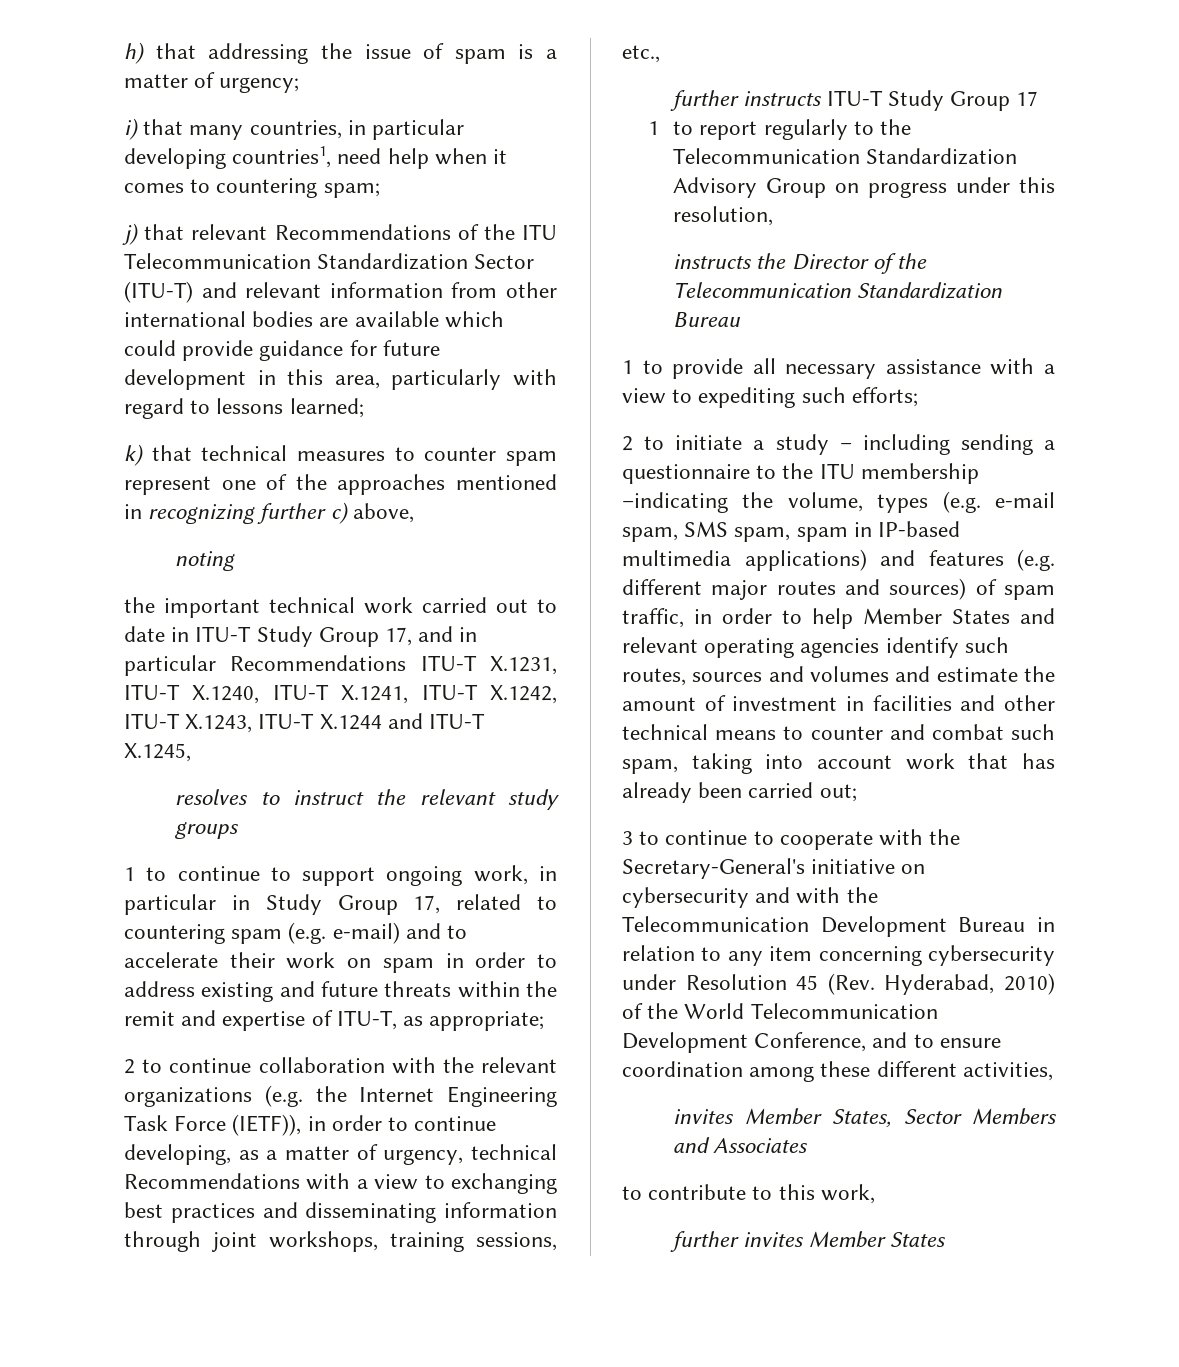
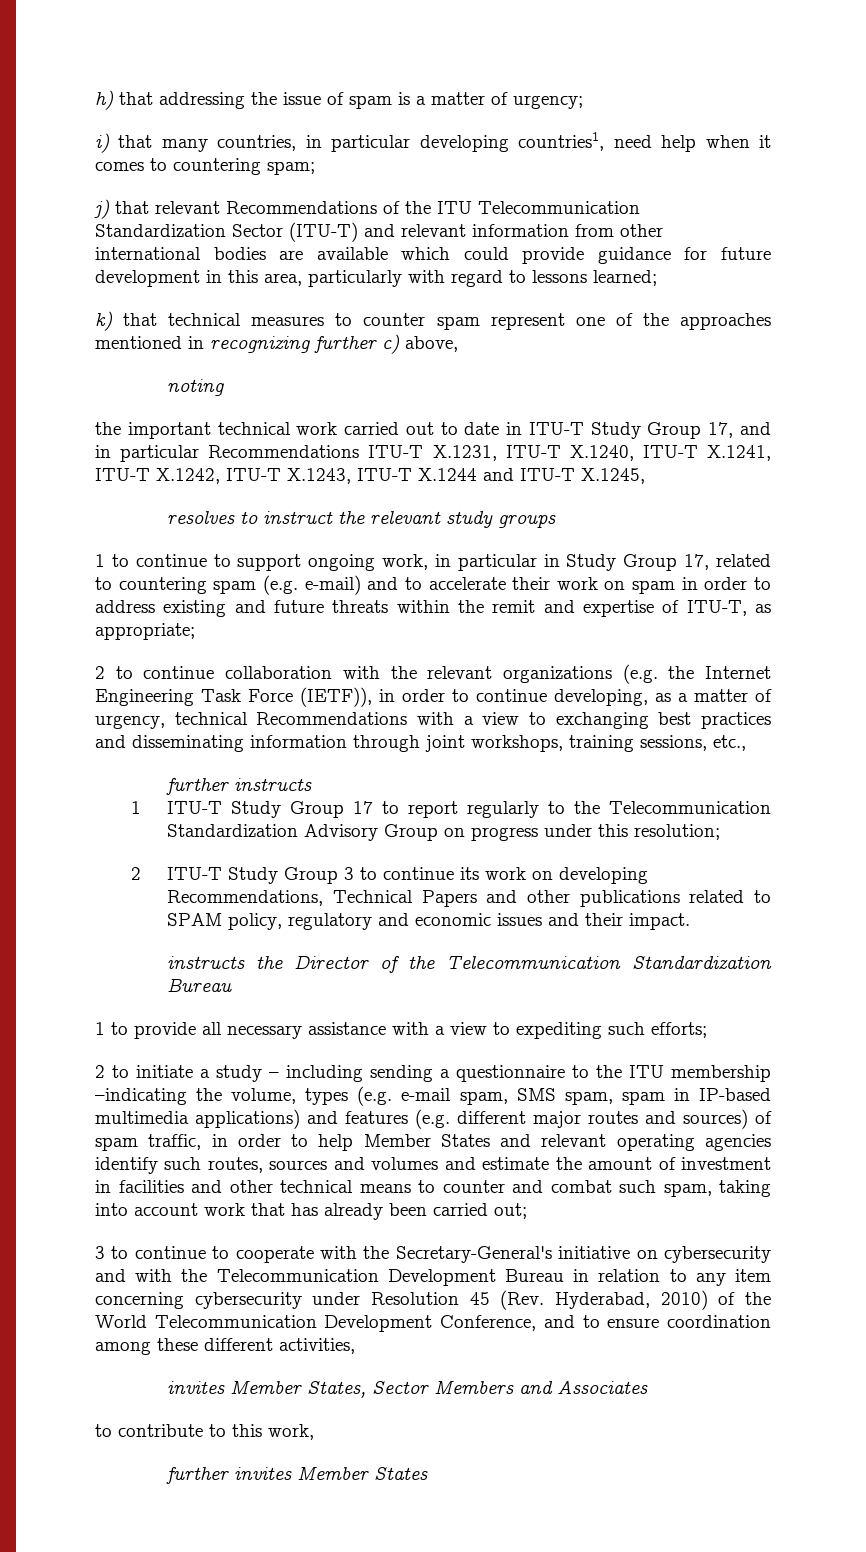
- further instructs ITU-T Study Group 17
- 1 to report regularly to the Telecommunication Standardization Advisory Group on progress under this resolution,
+ further instructs
+ 1 ITU-T Study Group 17 to report regularly to the Telecommunication Standardization Advisory Group on progress under this resolution;
+ 2 ITU-T Study Group 3 to continue its work on developing Recommendations, Technical Papers and other publications related to SPAM policy, regulatory and economic issues and their impact.

